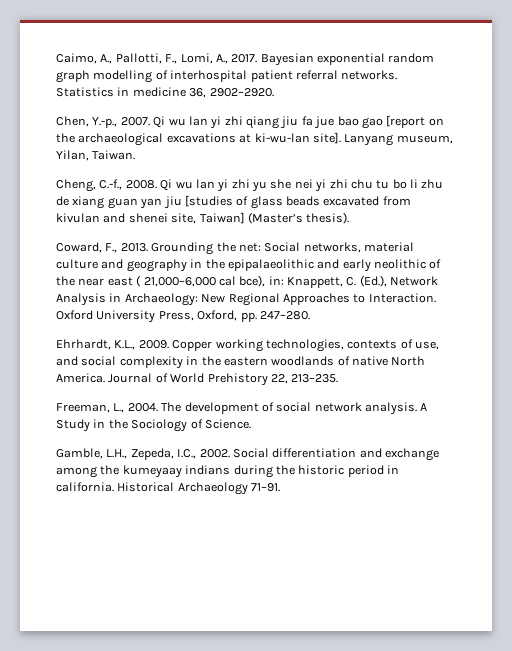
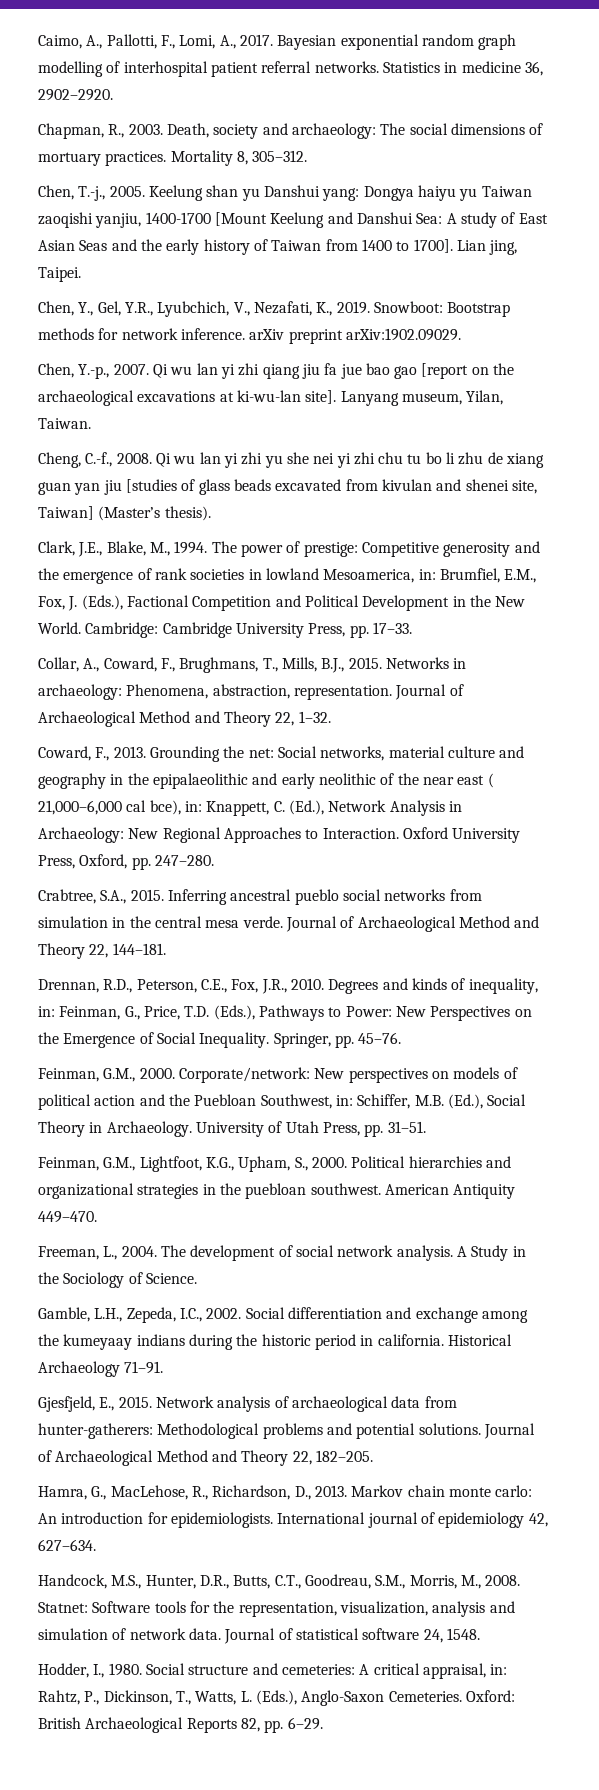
+ Chapman, R., 2003. Death, society and archaeology: The social dimensions of mortuary practices. Mortality 8, 305–312.
+ Chen, T.-j., 2005. Keelung shan yu Danshui yang: Dongya haiyu yu Taiwan zaoqishi yanjiu, 1400-1700 [Mount Keelung and Danshui Sea: A study of East Asian Seas and the early history of Taiwan from 1400 to 1700]. Lian jing, Taipei.
+ Chen, Y., Gel, Y.R., Lyubchich, V., Nezafati, K., 2019. Snowboot: Bootstrap methods for network inference. arXiv preprint arXiv:1902.09029.
+ Clark, J.E., Blake, M., 1994. The power of prestige: Competitive generosity and the emergence of rank societies in lowland Mesoamerica, in: Brumfiel, E.M., Fox, J. (Eds.), Factional Competition and Political Development in the New World. Cambridge: Cambridge University Press, pp. 17–33.
+ Collar, A., Coward, F., Brughmans, T., Mills, B.J., 2015. Networks in archaeology: Phenomena, abstraction, representation. Journal of Archaeological Method and Theory 22, 1–32.
- Ehrhardt, K.L., 2009. Copper working technologies, contexts of use, and social complexity in the eastern woodlands of native North America. Journal of World Prehistory 22, 213–235.
+ Crabtree, S.A., 2015. Inferring ancestral pueblo social networks from simulation in the central mesa verde. Journal of Archaeological Method and Theory 22, 144–181.
+ Drennan, R.D., Peterson, C.E., Fox, J.R., 2010. Degrees and kinds of inequality, in: Feinman, G., Price, T.D. (Eds.), Pathways to Power: New Perspectives on the Emergence of Social Inequality. Springer, pp. 45–76.
+ Feinman, G.M., 2000. Corporate/network: New perspectives on models of political action and the Puebloan Southwest, in: Schiffer, M.B. (Ed.), Social Theory in Archaeology. University of Utah Press, pp. 31–51.
+ Feinman, G.M., Lightfoot, K.G., Upham, S., 2000. Political hierarchies and organizational strategies in the puebloan southwest. American Antiquity 449–470.
+ Gjesfjeld, E., 2015. Network analysis of archaeological data from hunter-gatherers: Methodological problems and potential solutions. Journal of Archaeological Method and Theory 22, 182–205.
+ Hamra, G., MacLehose, R., Richardson, D., 2013. Markov chain monte carlo: An introduction for epidemiologists. International journal of epidemiology 42, 627–634.
+ Handcock, M.S., Hunter, D.R., Butts, C.T., Goodreau, S.M., Morris, M., 2008. Statnet: Software tools for the representation, visualization, analysis and simulation of network data. Journal of statistical software 24, 1548.
+ Hodder, I., 1980. Social structure and cemeteries: A critical appraisal, in: Rahtz, P., Dickinson, T., Watts, L. (Eds.), Anglo-Saxon Cemeteries. Oxford: British Archaeological Reports 82, pp. 6–29.

